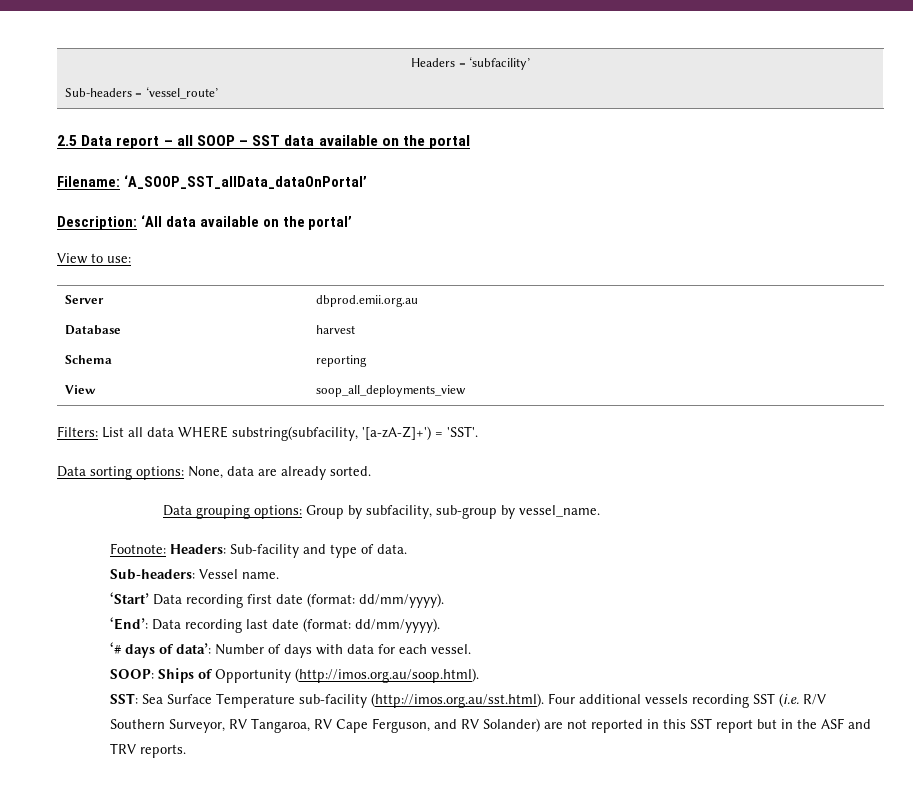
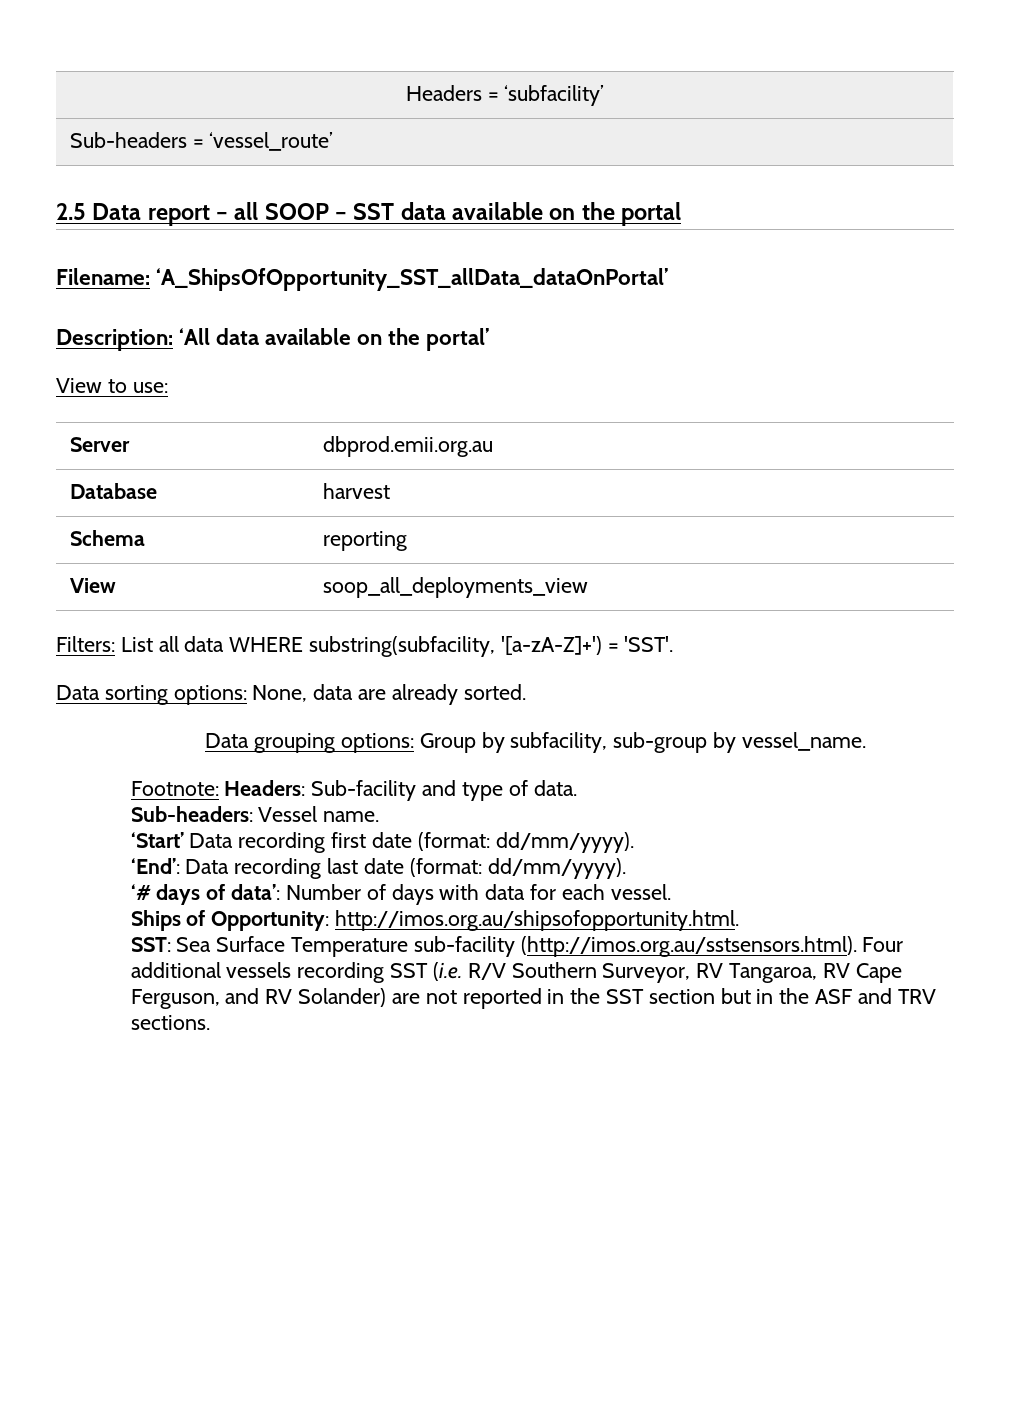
- Filename: ‘A_SOOP_SST_allData_dataOnPortal’
+ Filename: ‘A_ShipsOfOpportunity_SST_allData_dataOnPortal’
- SOOP: Ships of Opportunity (http://imos.org.au/soop.html).
+ Ships of Opportunity: http://imos.org.au/shipsofopportunity.html.
- SST: Sea Surface Temperature sub-facility (http://imos.org.au/sst.html). Four additional vessels recording SST (i.e. R/V Southern Surveyor, RV Tangaroa, RV Cape Ferguson, and RV Solander) are not reported in this SST report but in the ASF and TRV reports.
+ SST: Sea Surface Temperature sub-facility (http://imos.org.au/sstsensors.html). Four additional vessels recording SST (i.e. R/V Southern Surveyor, RV Tangaroa, RV Cape Ferguson, and RV Solander) are not reported in the SST section but in the ASF and TRV sections.

